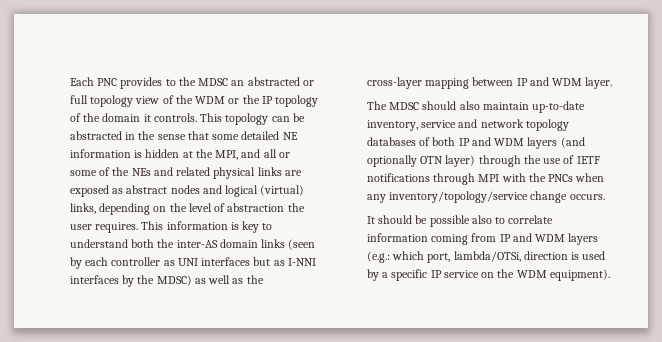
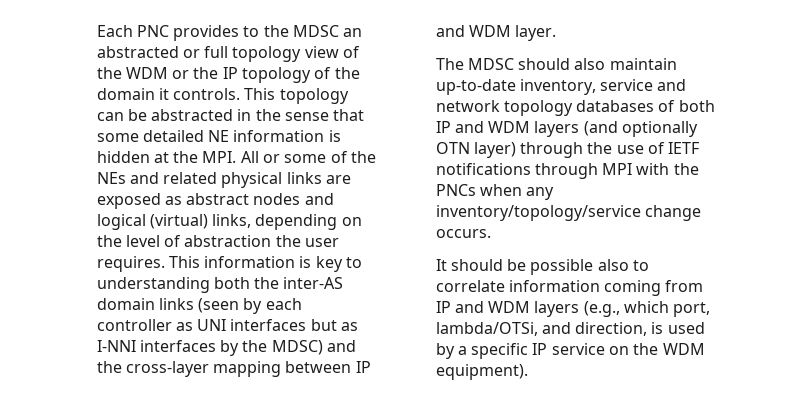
- This topology can be abstracted in the sense that some detailed NE information is hidden at the MPI, and all or some of the NEs and related physical links are exposed as abstract nodes and logical (virtual) links, depending on the level of abstraction the user requires.
+ This topology can be abstracted in the sense that some detailed NE information is hidden at the MPI. All or some of the NEs and related physical links are exposed as abstract nodes and logical (virtual) links, depending on the level of abstraction the user requires.
- This information is key to understand both the inter-AS domain links (seen by each controller as UNI interfaces but as I-NNI interfaces by the MDSC) as well as the cross-layer mapping between IP and WDM layer.
+ This information is key to understanding both the inter-AS domain links (seen by each controller as UNI interfaces but as I-NNI interfaces by the MDSC) and the cross-layer mapping between IP and WDM layer.
- It should be possible also to correlate information coming from IP and WDM layers (e.g.: which port, lambda/OTSi, direction is used by a specific IP service on the WDM equipment).
+ It should be possible also to correlate information coming from IP and WDM layers (e.g., which port, lambda/OTSi, and direction, is used by a specific IP service on the WDM equipment).

